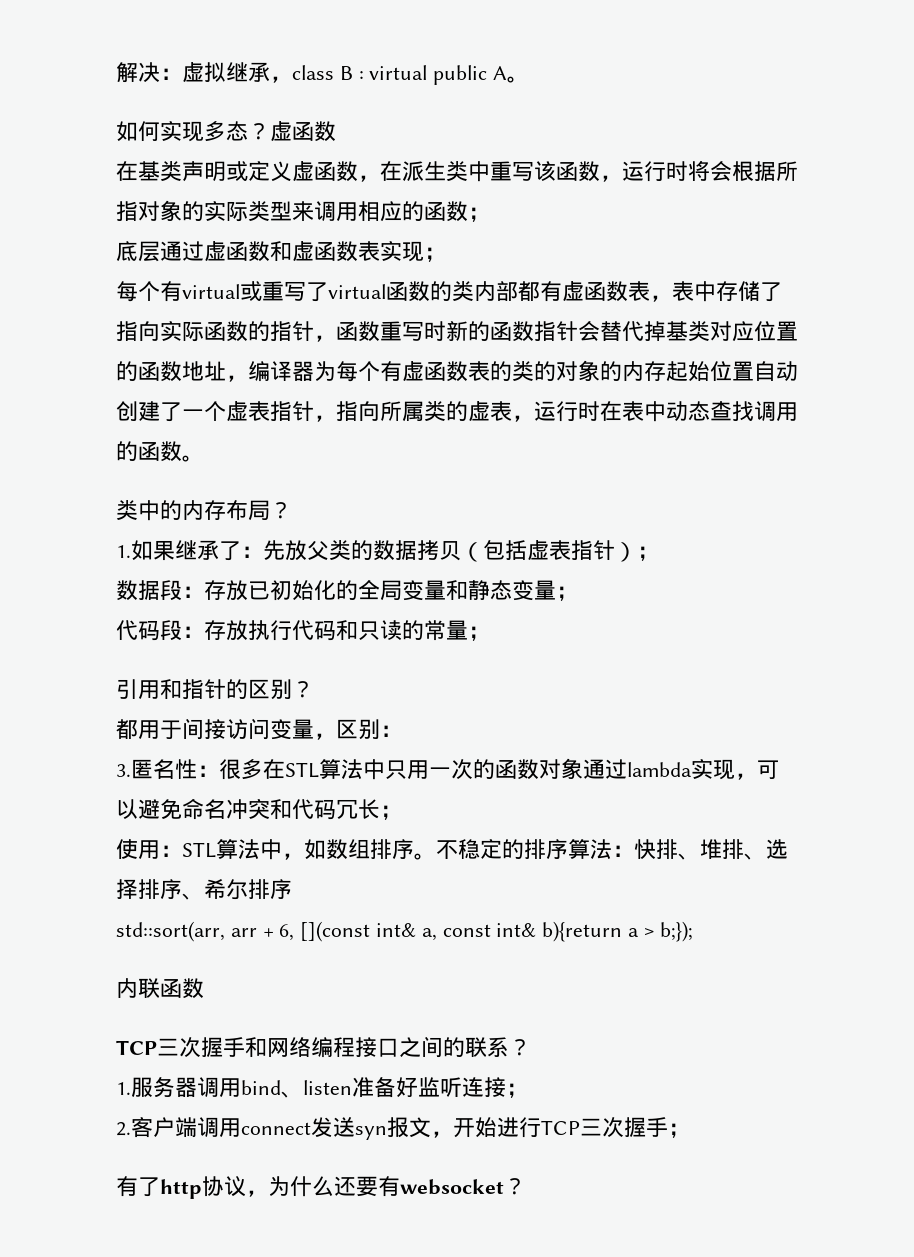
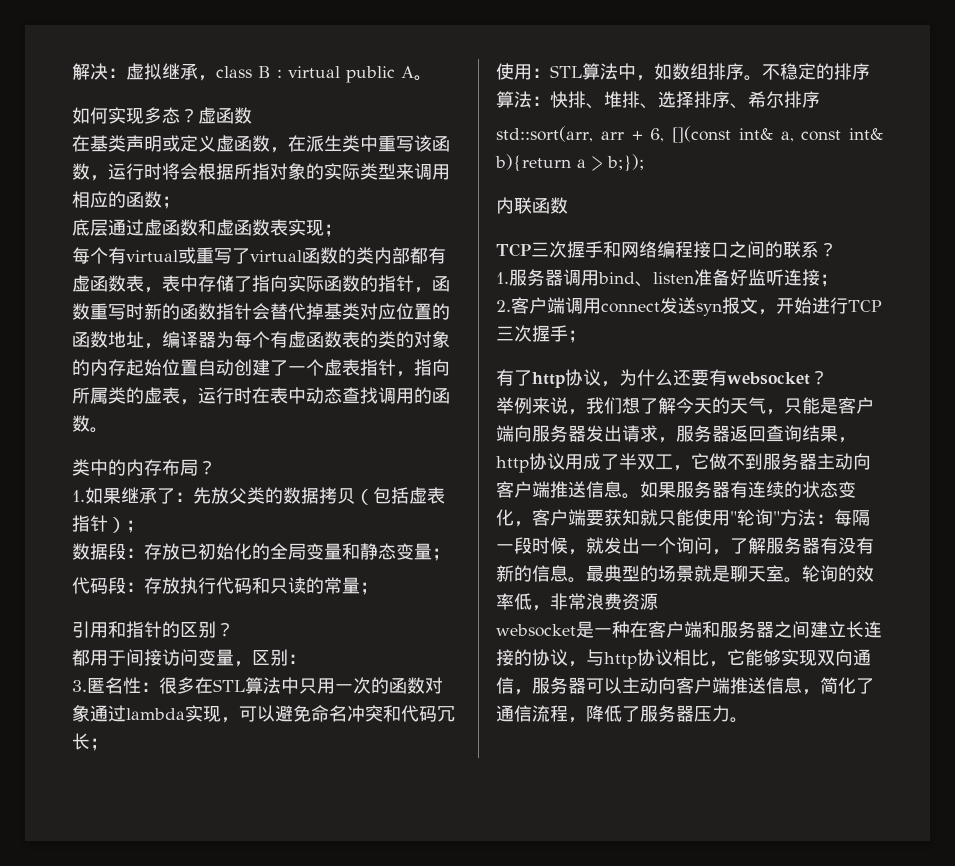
+ 举例来说，我们想了解今天的天气，只能是客户端向服务器发出请求，服务器返回查询结果，http协议用成了半双工，它做不到服务器主动向客户端推送信息。如果服务器有连续的状态变化，客户端要获知就只能使用"轮询"方法：每隔一段时候，就发出一个询问，了解服务器有没有新的信息。最典型的场景就是聊天室。轮询的效率低，非常浪费资源
+ websocket是一种在客户端和服务器之间建立长连接的协议，与http协议相比，它能够实现双向通信，服务器可以主动向客户端推送信息，简化了通信流程，降低了服务器压力。

